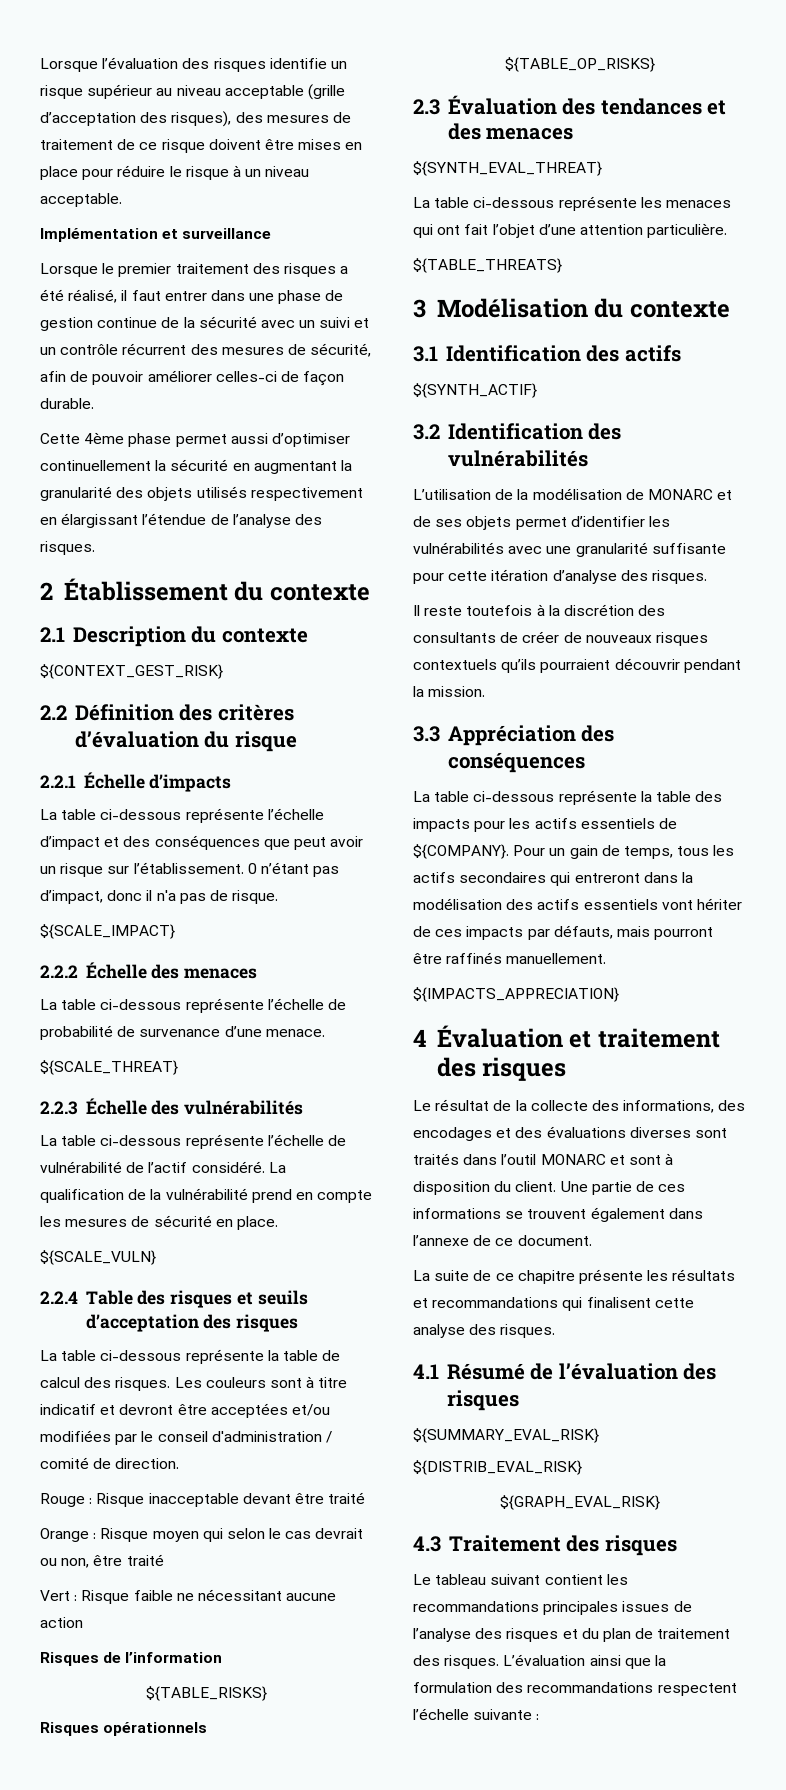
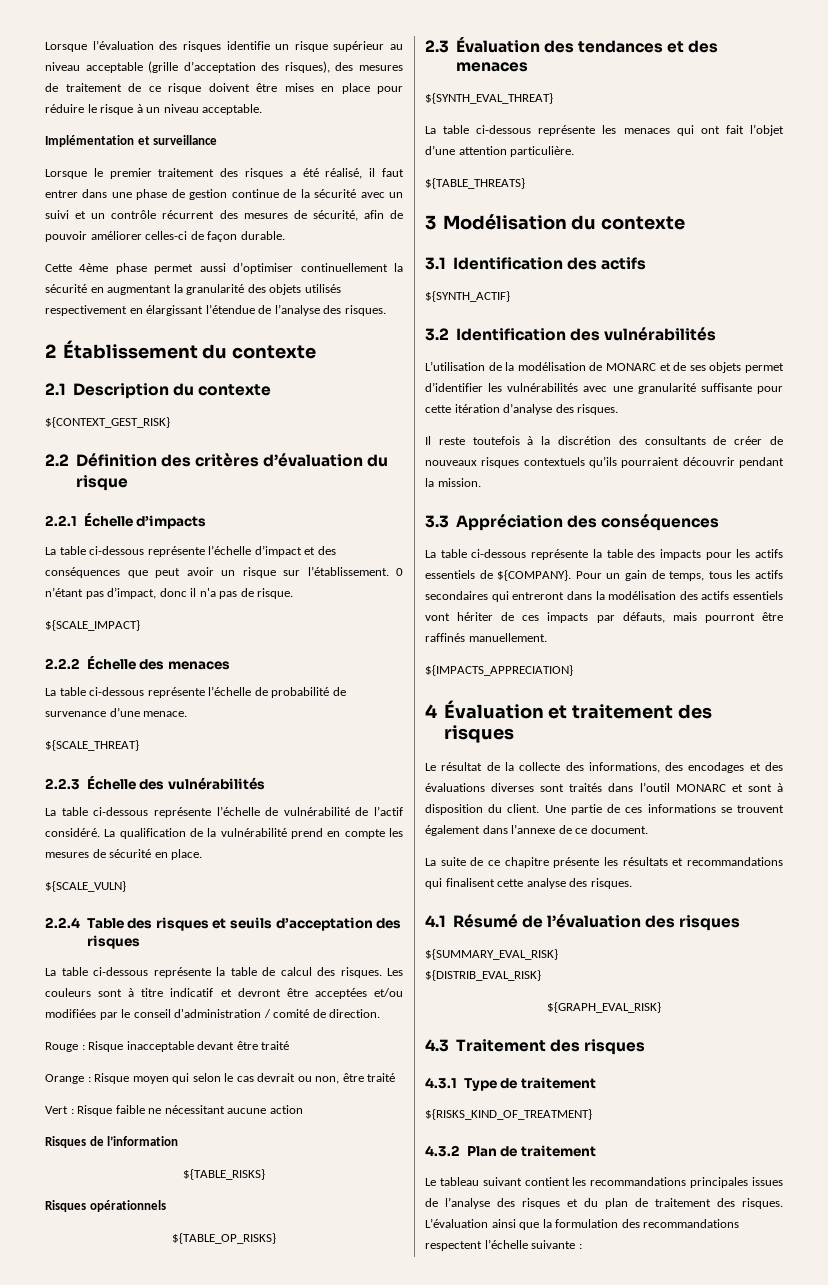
+ 4.3.1 Type de traitement
+ ${RISKS_KIND_OF_TREATMENT}
+ 4.3.2 Plan de traitement

